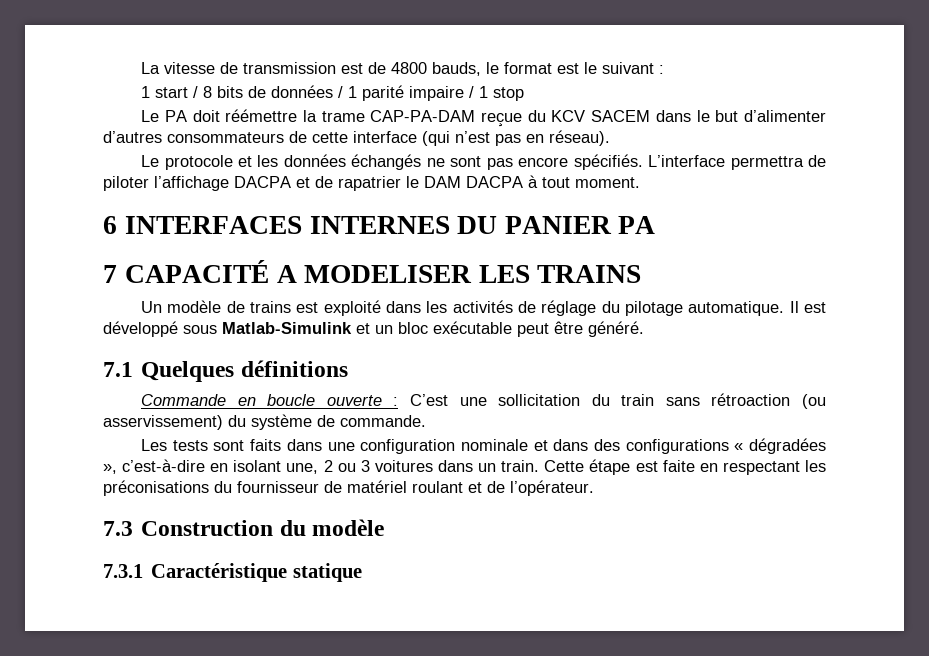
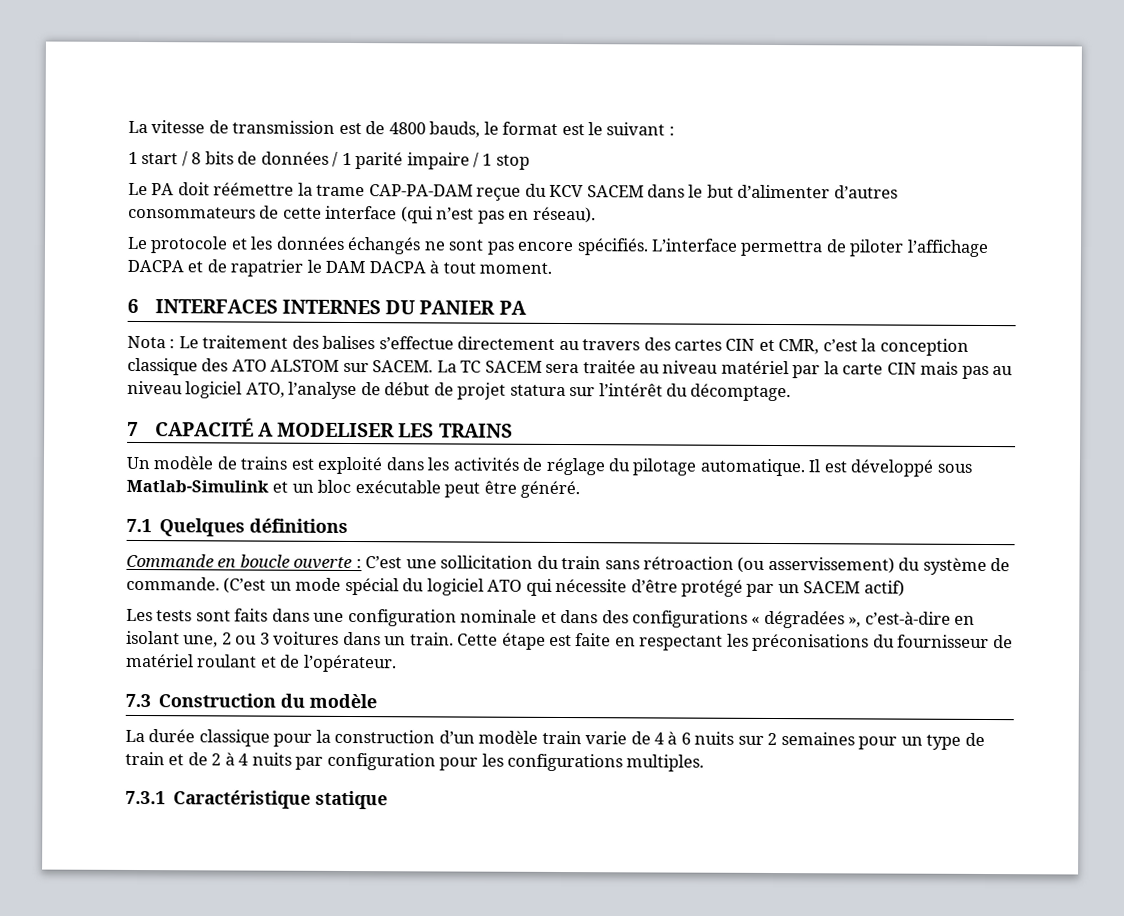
+ Nota : Le traitement des balises s’effectue directement au travers des cartes CIN et CMR, c’est la conception classique des ATO ALSTOM sur SACEM. La TC SACEM sera traitée au niveau matériel par la carte CIN mais pas au niveau logiciel ATO, l’analyse de début de projet statura sur l’intérêt du décomptage.
+ (C’est un mode spécial du logiciel ATO qui nécessite d’être protégé par un SACEM actif)
+ La durée classique pour la construction d’un modèle train varie de 4 à 6 nuits sur 2 semaines pour un type de train et de 2 à 4 nuits par configuration pour les configurations multiples.

